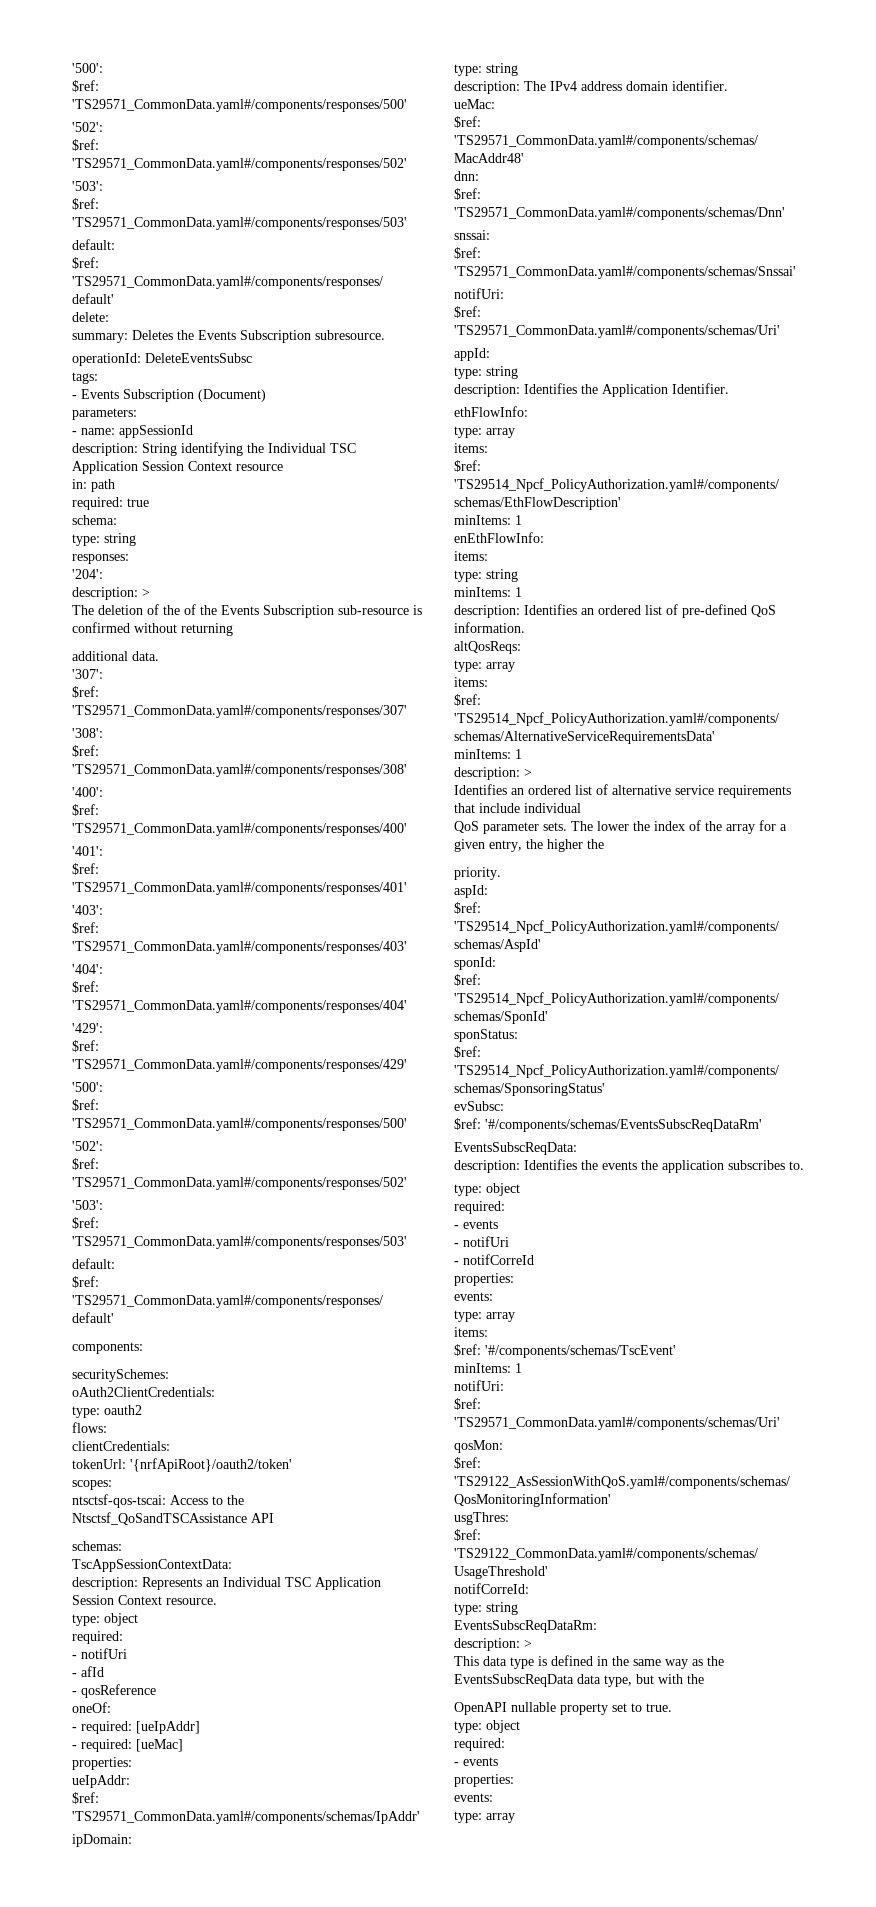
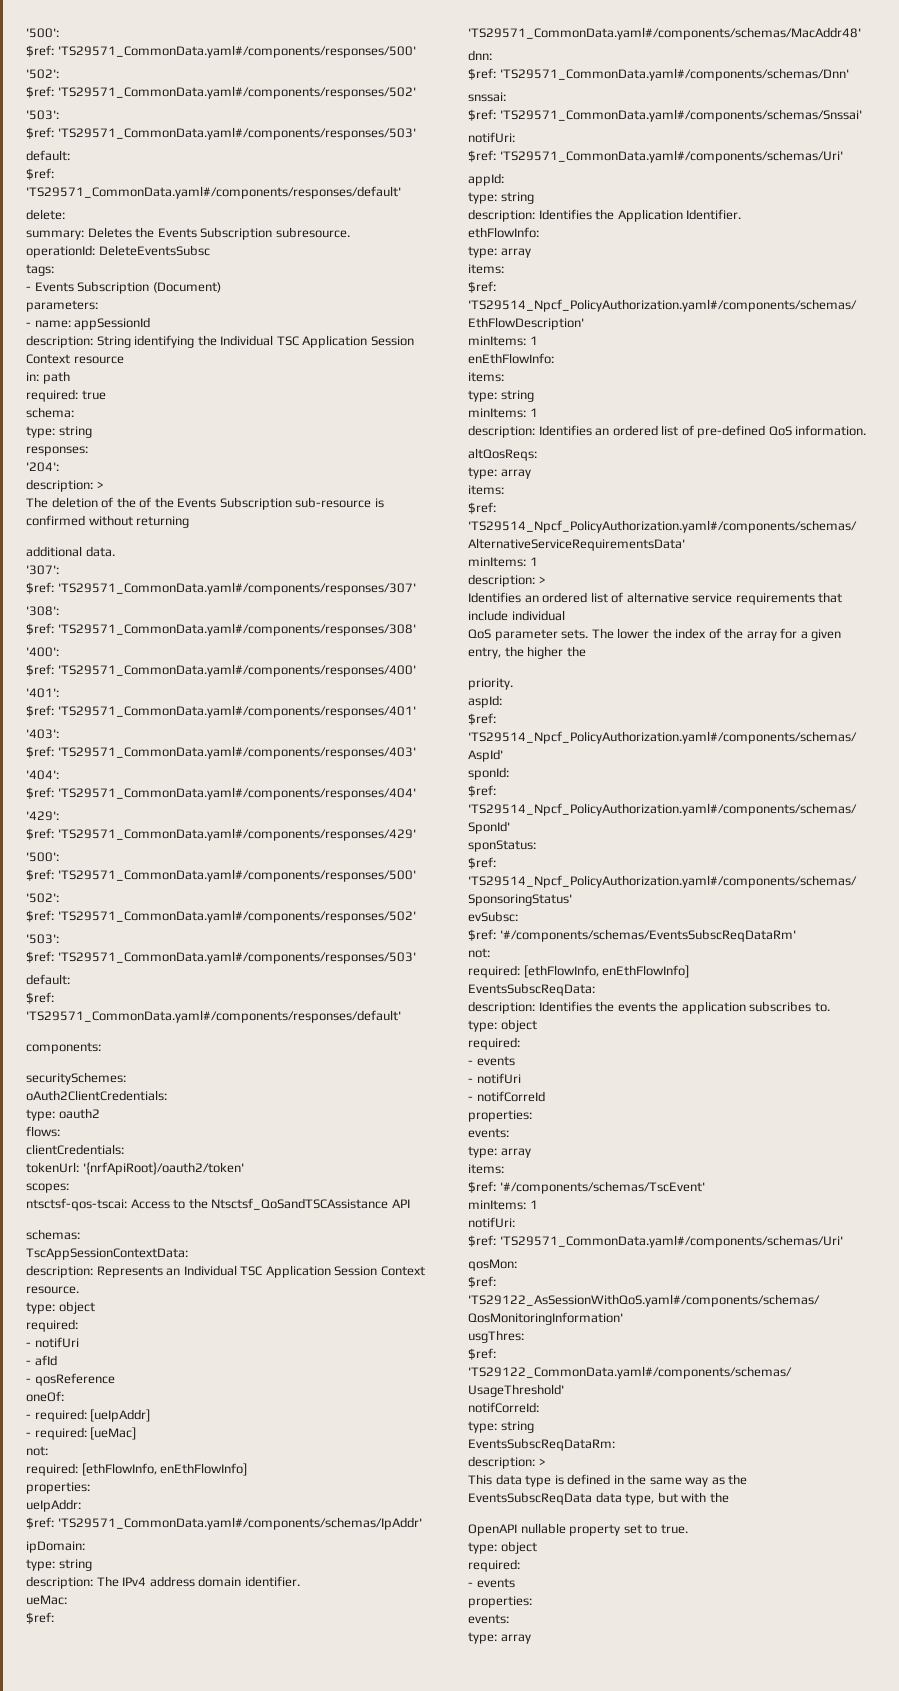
  - required: [ueMac]
+ not:
+ required: [ethFlowInfo, enEthFlowInfo]
  $ref: '#/components/schemas/EventsSubscReqDataRm'
+ not:
+ required: [ethFlowInfo, enEthFlowInfo]

